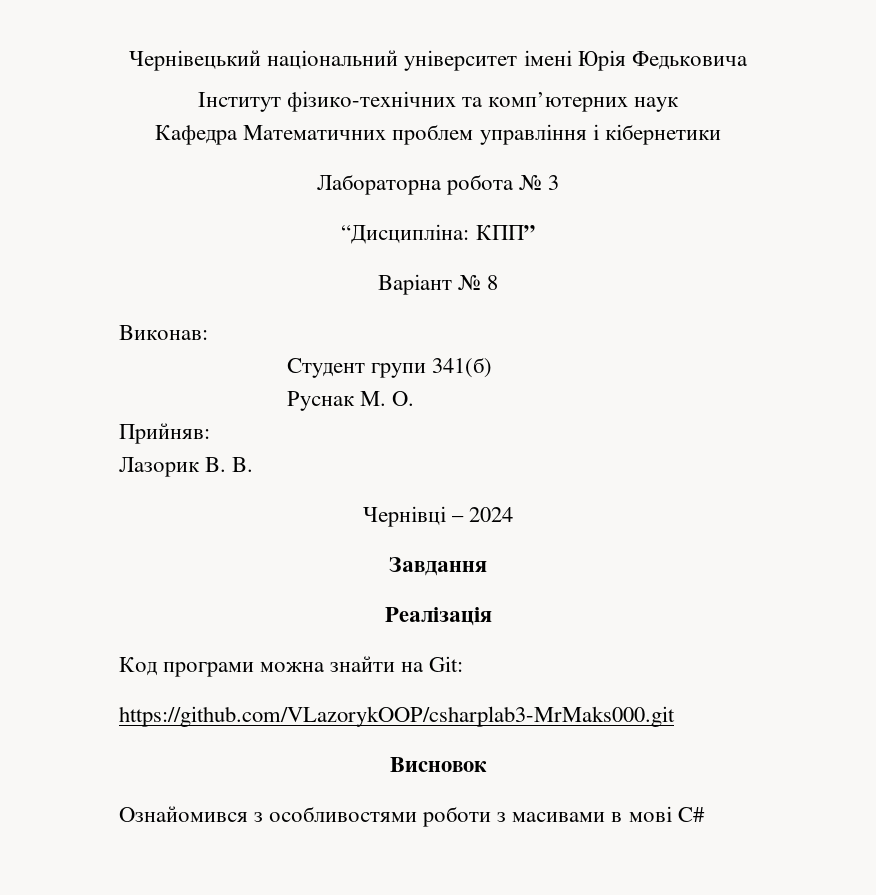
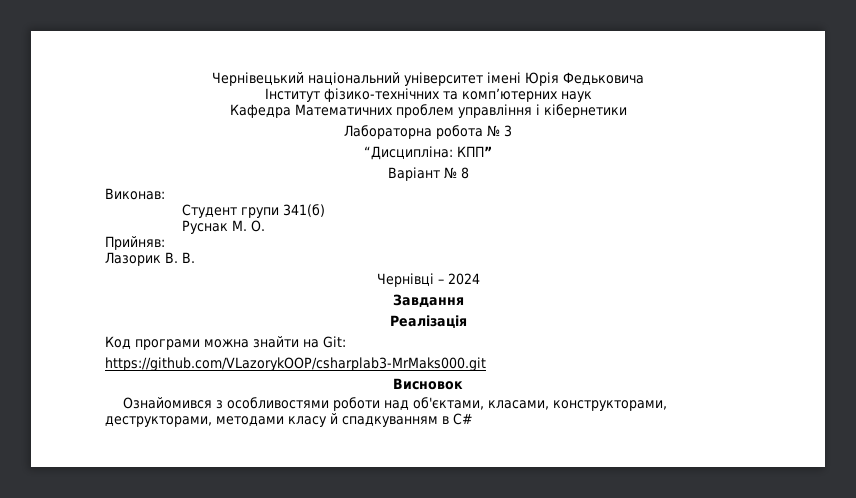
- Ознайомився з особливостями роботи з масивами в мові C#
+ Ознайомився з особливостями роботи над об'єктами, класами, конструкторами, деструкторами, методами класу й спадкуванням в C#

